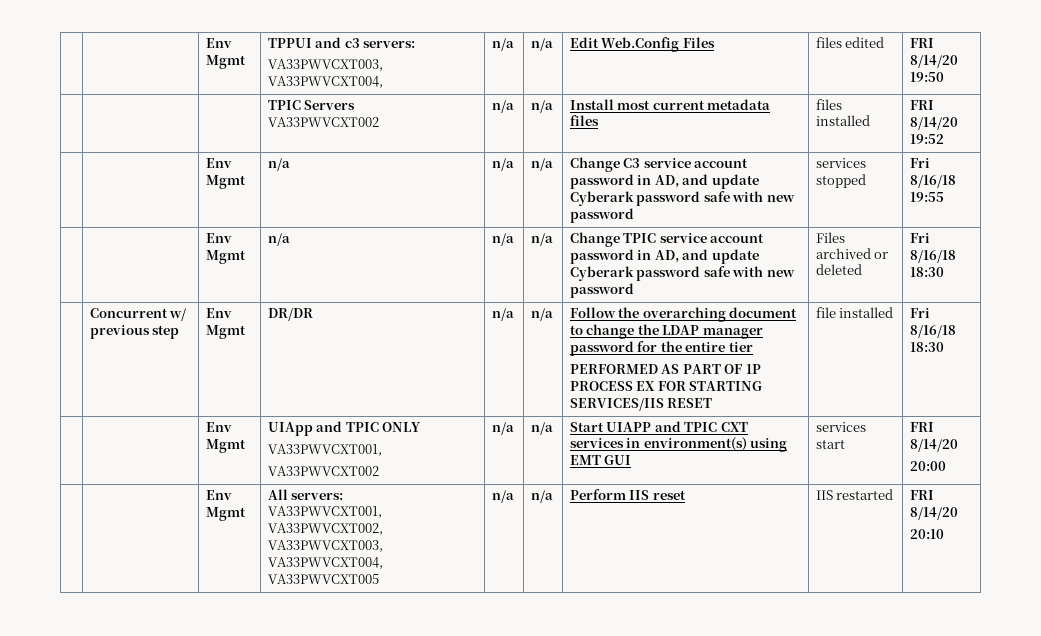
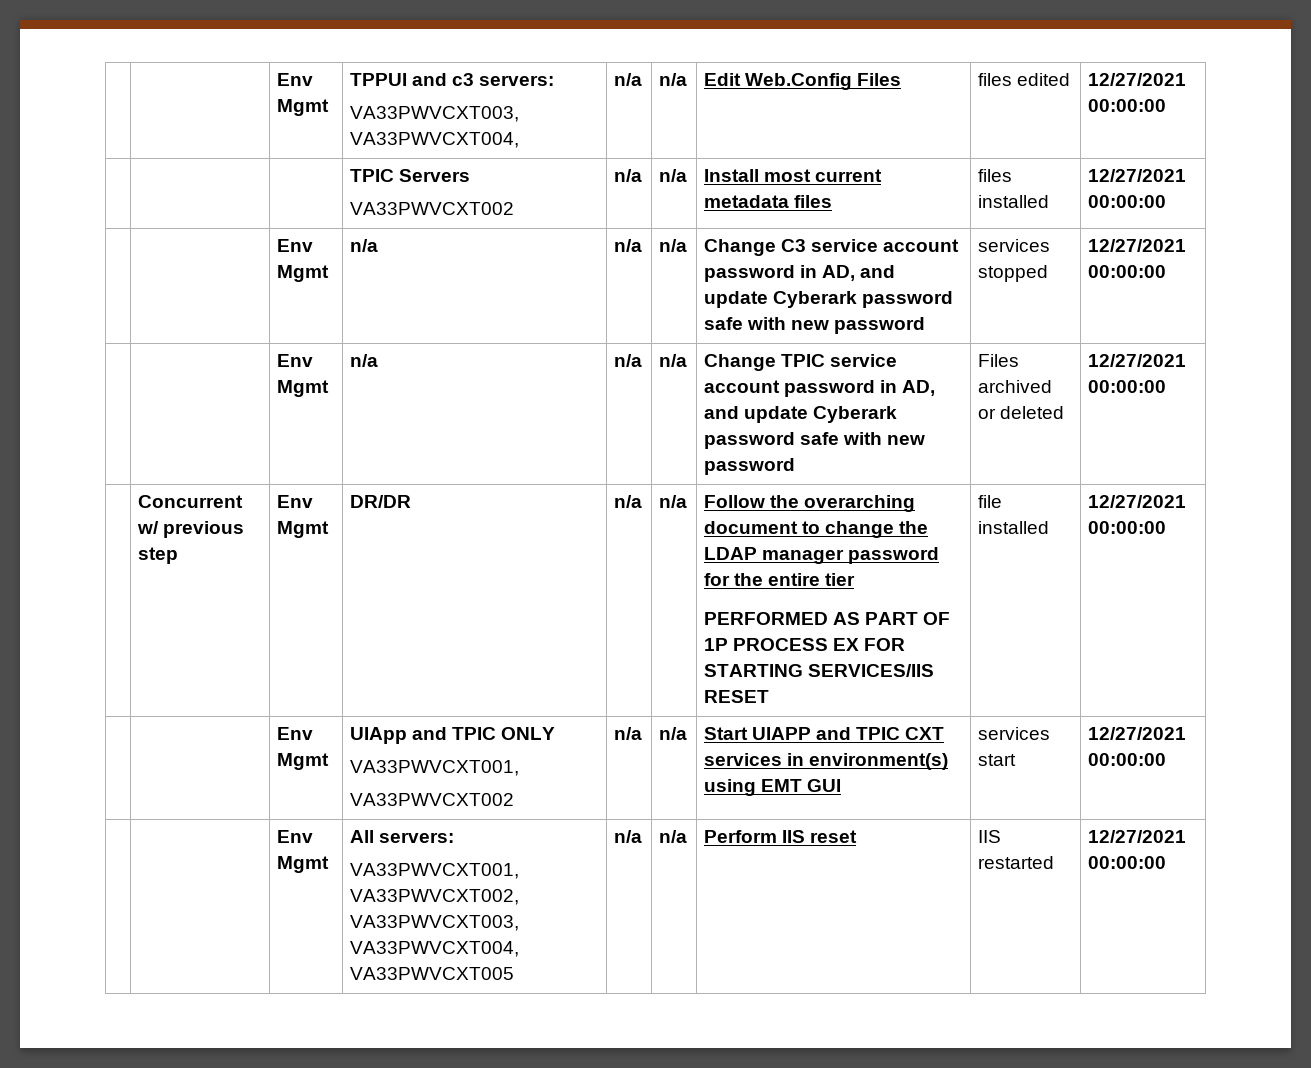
  | | Env Mgmt | TPPUI and c3 servers:
- VA33PWVCXT003, VA33PWVCXT004, | n/a | n/a | Edit Web.Config Files | files edited | FRI 8/14/20 19:50
+ VA33PWVCXT003, VA33PWVCXT004, | n/a | n/a | Edit Web.Config Files | files edited | 12/27/2021 00:00:00
  | | | TPIC Servers
- VA33PWVCXT002 | n/a | n/a | Install most current metadata files | files installed | FRI 8/14/20 19:52
+ VA33PWVCXT002 | n/a | n/a | Install most current metadata files | files installed | 12/27/2021 00:00:00
- | | Env Mgmt | n/a | n/a | n/a | Change C3 service account password in AD, and update Cyberark password safe with new password | services stopped | Fri 8/16/18 19:55
+ | | Env Mgmt | n/a | n/a | n/a | Change C3 service account password in AD, and update Cyberark password safe with new password | services stopped | 12/27/2021 00:00:00
- | | Env Mgmt | n/a | n/a | n/a | Change TPIC service account password in AD, and update Cyberark password safe with new password | Files archived or deleted | Fri 8/16/18 18:30
+ | | Env Mgmt | n/a | n/a | n/a | Change TPIC service account password in AD, and update Cyberark password safe with new password | Files archived or deleted | 12/27/2021 00:00:00
  | Concurrent w/ previous step | Env Mgmt | DR/DR | n/a | n/a | Follow the overarching document to change the LDAP manager password for the entire tier
- PERFORMED AS PART OF 1P PROCESS EX FOR STARTING SERVICES/IIS RESET | file installed | Fri 8/16/18 18:30
+ PERFORMED AS PART OF 1P PROCESS EX FOR STARTING SERVICES/IIS RESET | file installed | 12/27/2021 00:00:00
  | | Env Mgmt | UIApp and TPIC ONLY
  VA33PWVCXT001,
- VA33PWVCXT002 | n/a | n/a | Start UIAPP and TPIC CXT services in environment(s) using EMT GUI | services start | FRI 8/14/20
- 20:00
+ VA33PWVCXT002 | n/a | n/a | Start UIAPP and TPIC CXT services in environment(s) using EMT GUI | services start | 12/27/2021 00:00:00
  | | Env Mgmt | All servers:
- VA33PWVCXT001, VA33PWVCXT002, VA33PWVCXT003, VA33PWVCXT004, VA33PWVCXT005 | n/a | n/a | Perform IIS reset | IIS restarted | FRI 8/14/20
- 20:10
+ VA33PWVCXT001, VA33PWVCXT002, VA33PWVCXT003, VA33PWVCXT004, VA33PWVCXT005 | n/a | n/a | Perform IIS reset | IIS restarted | 12/27/2021 00:00:00

